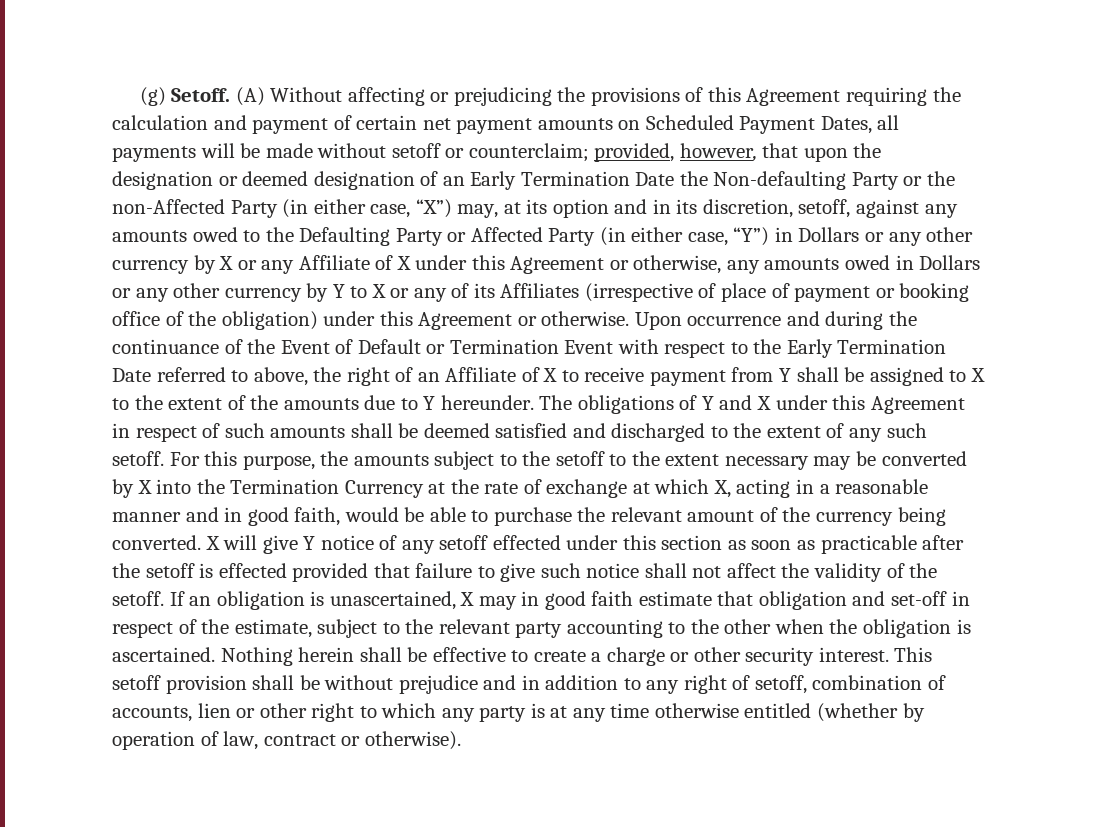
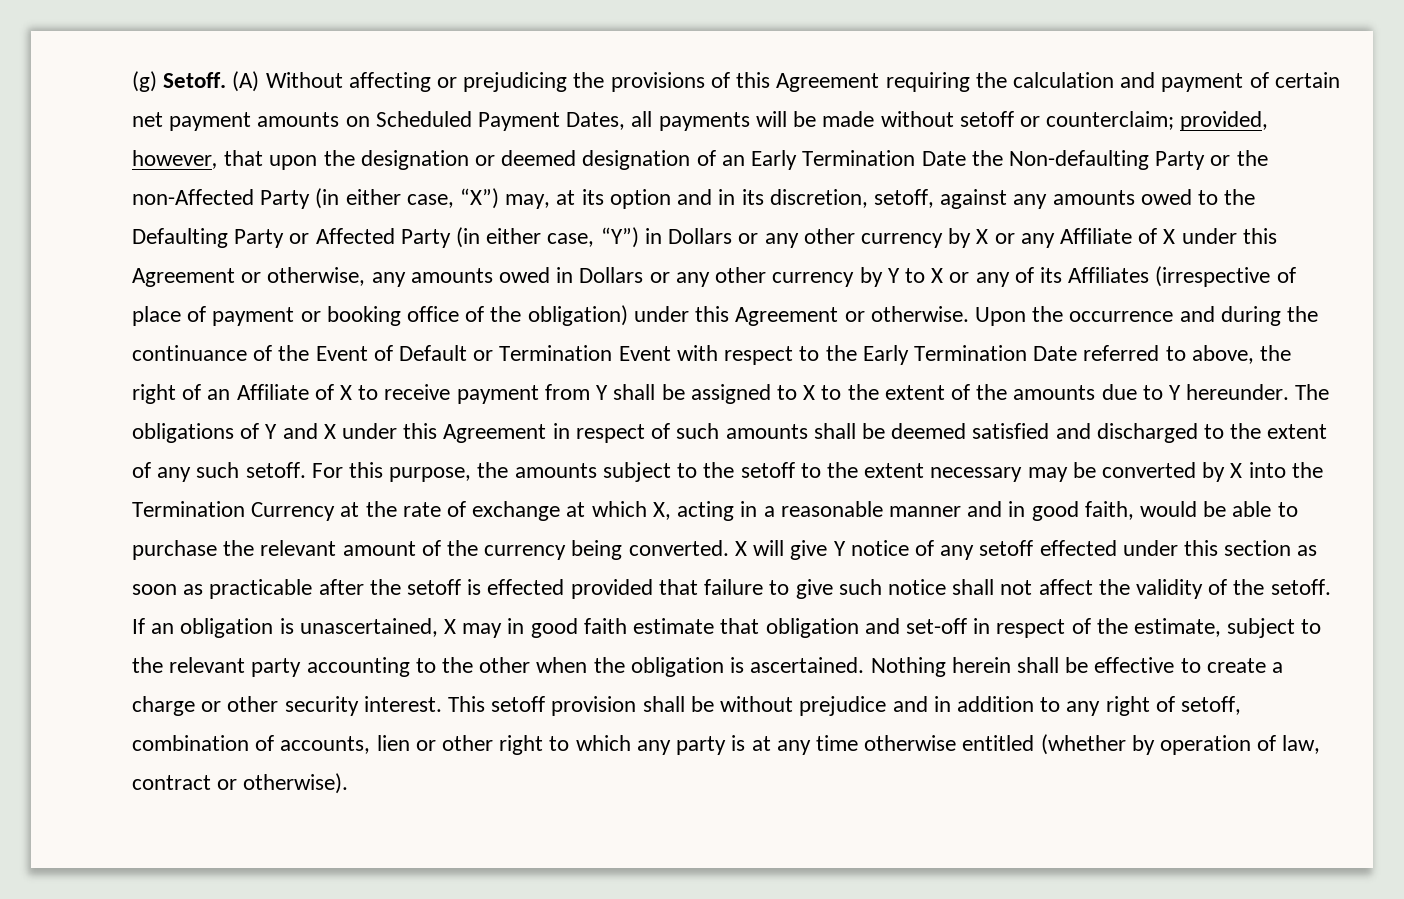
- Upon occurrence and during the continuance of the Event of Default or Termination Event with respect to the Early Termination Date referred to above, the right of an Affiliate of X to receive payment from Y shall be assigned to X to the extent of the amounts due to Y hereunder.
+ Upon the occurrence and during the continuance of the Event of Default or Termination Event with respect to the Early Termination Date referred to above, the right of an Affiliate of X to receive payment from Y shall be assigned to X to the extent of the amounts due to Y hereunder.

